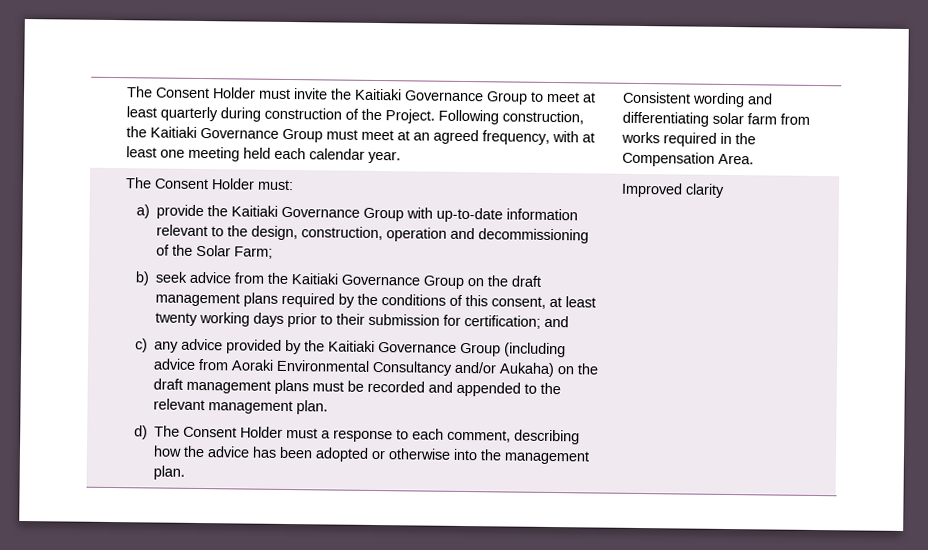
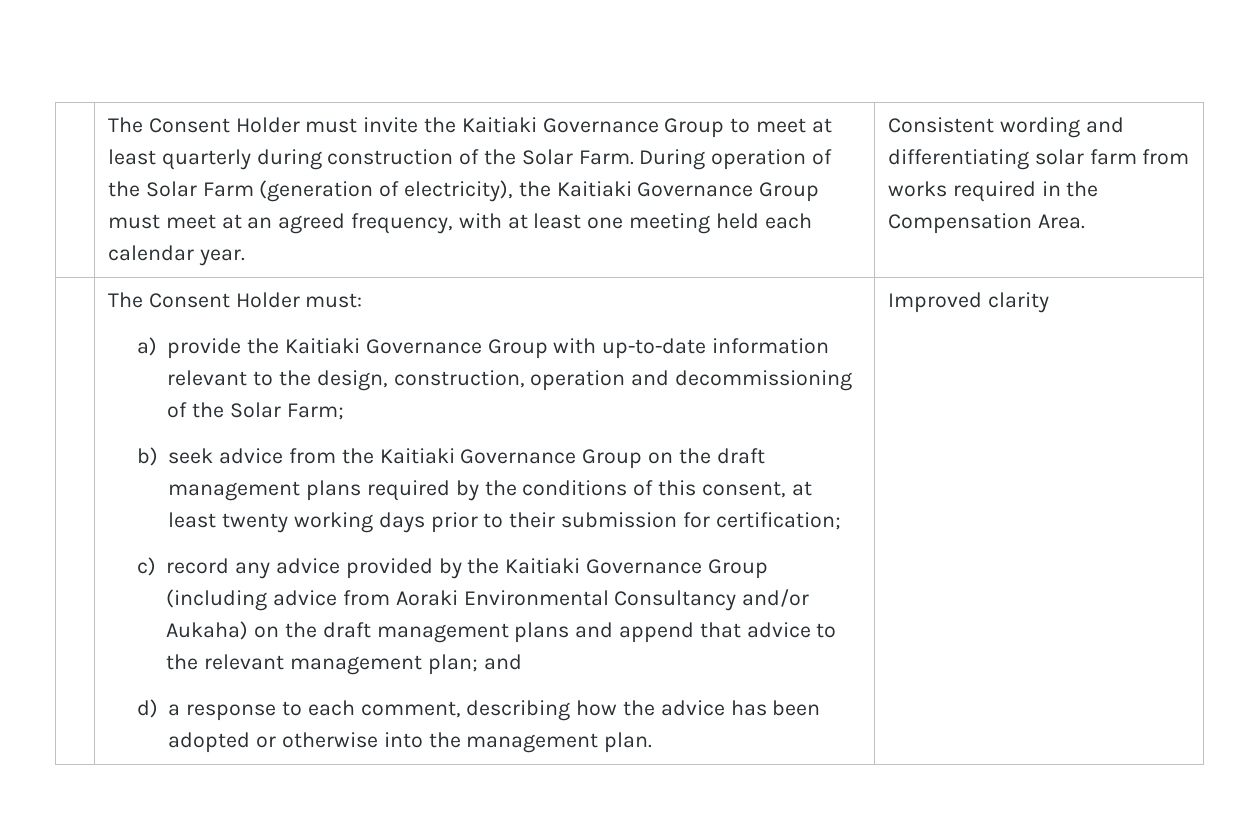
- The Consent Holder must invite the Kaitiaki Governance Group to meet at least quarterly during construction of the Project. Following construction, the Kaitiaki Governance Group must meet at an agreed frequency, with at least one meeting held each calendar year.
+ The Consent Holder must invite the Kaitiaki Governance Group to meet at least quarterly during construction of the Solar Farm. During operation of the Solar Farm (generation of electricity), the Kaitiaki Governance Group must meet at an agreed frequency, with at least one meeting held each calendar year.
- b) seek advice from the Kaitiaki Governance Group on the draft management plans required by the conditions of this consent, at least twenty working days prior to their submission for certification; and
+ b) seek advice from the Kaitiaki Governance Group on the draft management plans required by the conditions of this consent, at least twenty working days prior to their submission for certification;
- c) any advice provided by the Kaitiaki Governance Group (including advice from Aoraki Environmental Consultancy and/or Aukaha) on the draft management plans must be recorded and appended to the relevant management plan.
+ c) record any advice provided by the Kaitiaki Governance Group (including advice from Aoraki Environmental Consultancy and/or Aukaha) on the draft management plans and append that advice to the relevant management plan; and
- d) The Consent Holder must a response to each comment, describing how the advice has been adopted or otherwise into the management plan.
+ d) a response to each comment, describing how the advice has been adopted or otherwise into the management plan.

